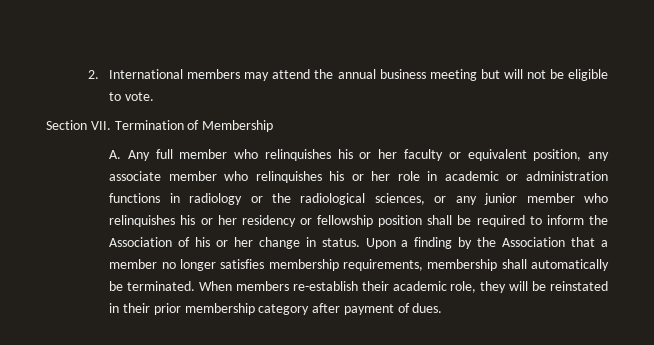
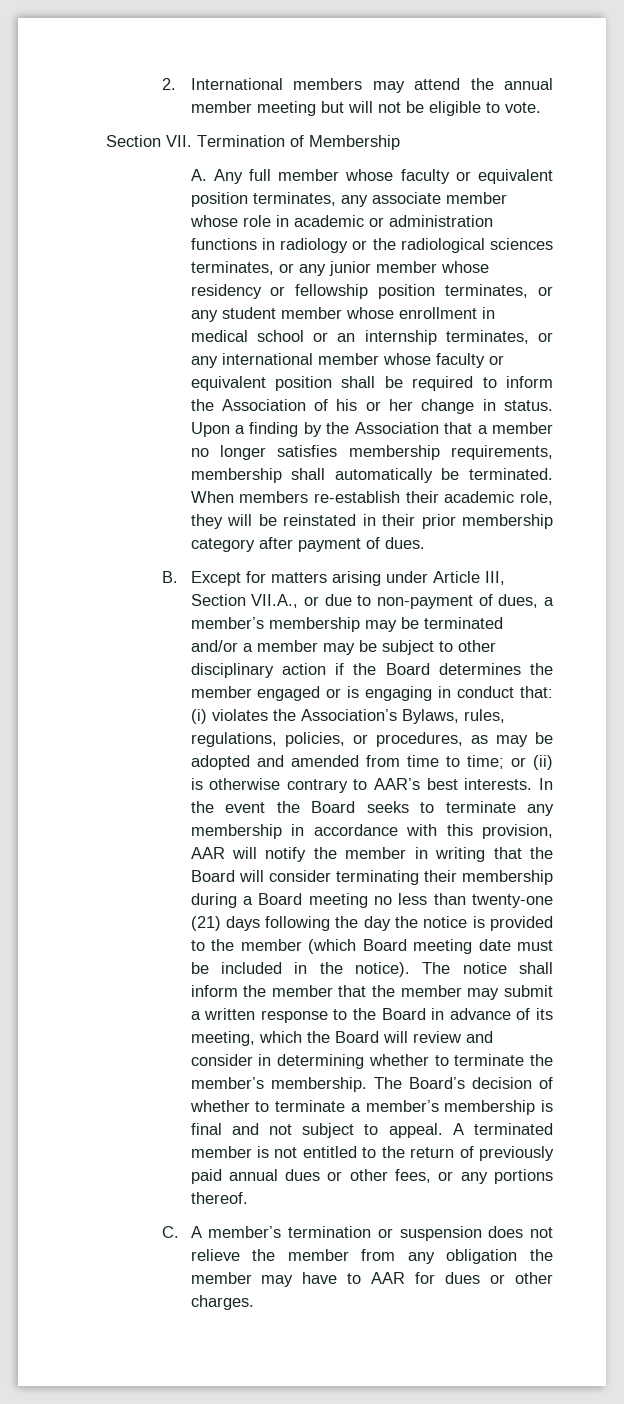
- 2. International members may attend the annual business meeting but will not be eligible to vote.
+ 2. International members may attend the annual member meeting but will not be eligible to vote.
- A. Any full member who relinquishes his or her faculty or equivalent position, any associate member who relinquishes his or her role in academic or administration functions in radiology or the radiological sciences, or any junior member who relinquishes his or her residency or fellowship position shall be required to inform the Association of his or her change in status.
+ A. Any full member whose faculty or equivalent position terminates, any associate member whose role in academic or administration functions in radiology or the radiological sciences terminates, or any junior member whose residency or fellowship position terminates, or any student member whose enrollment in medical school or an internship terminates, or any international member whose faculty or equivalent position shall be required to inform the Association of his or her change in status.
+ B. Except for matters arising under Article III, Section VII.A., or due to non-payment of dues, a member’s membership may be terminated and/or a member may be subject to other disciplinary action if the Board determines the member engaged or is engaging in conduct that: (i) violates the Association’s Bylaws, rules, regulations, policies, or procedures, as may be adopted and amended from time to time; or (ii) is otherwise contrary to AAR’s best interests. In the event the Board seeks to terminate any membership in accordance with this provision, AAR will notify the member in writing that the Board will consider terminating their membership during a Board meeting no less than twenty-one (21) days following the day the notice is provided to the member (which Board meeting date must be included in the notice). The notice shall inform the member that the member may submit a written response to the Board in advance of its meeting, which the Board will review and consider in determining whether to terminate the member’s membership. The Board’s decision of whether to terminate a member’s membership is final and not subject to appeal. A terminated member is not entitled to the return of previously paid annual dues or other fees, or any portions thereof.
+ C. A member’s termination or suspension does not relieve the member from any obligation the member may have to AAR for dues or other charges.

